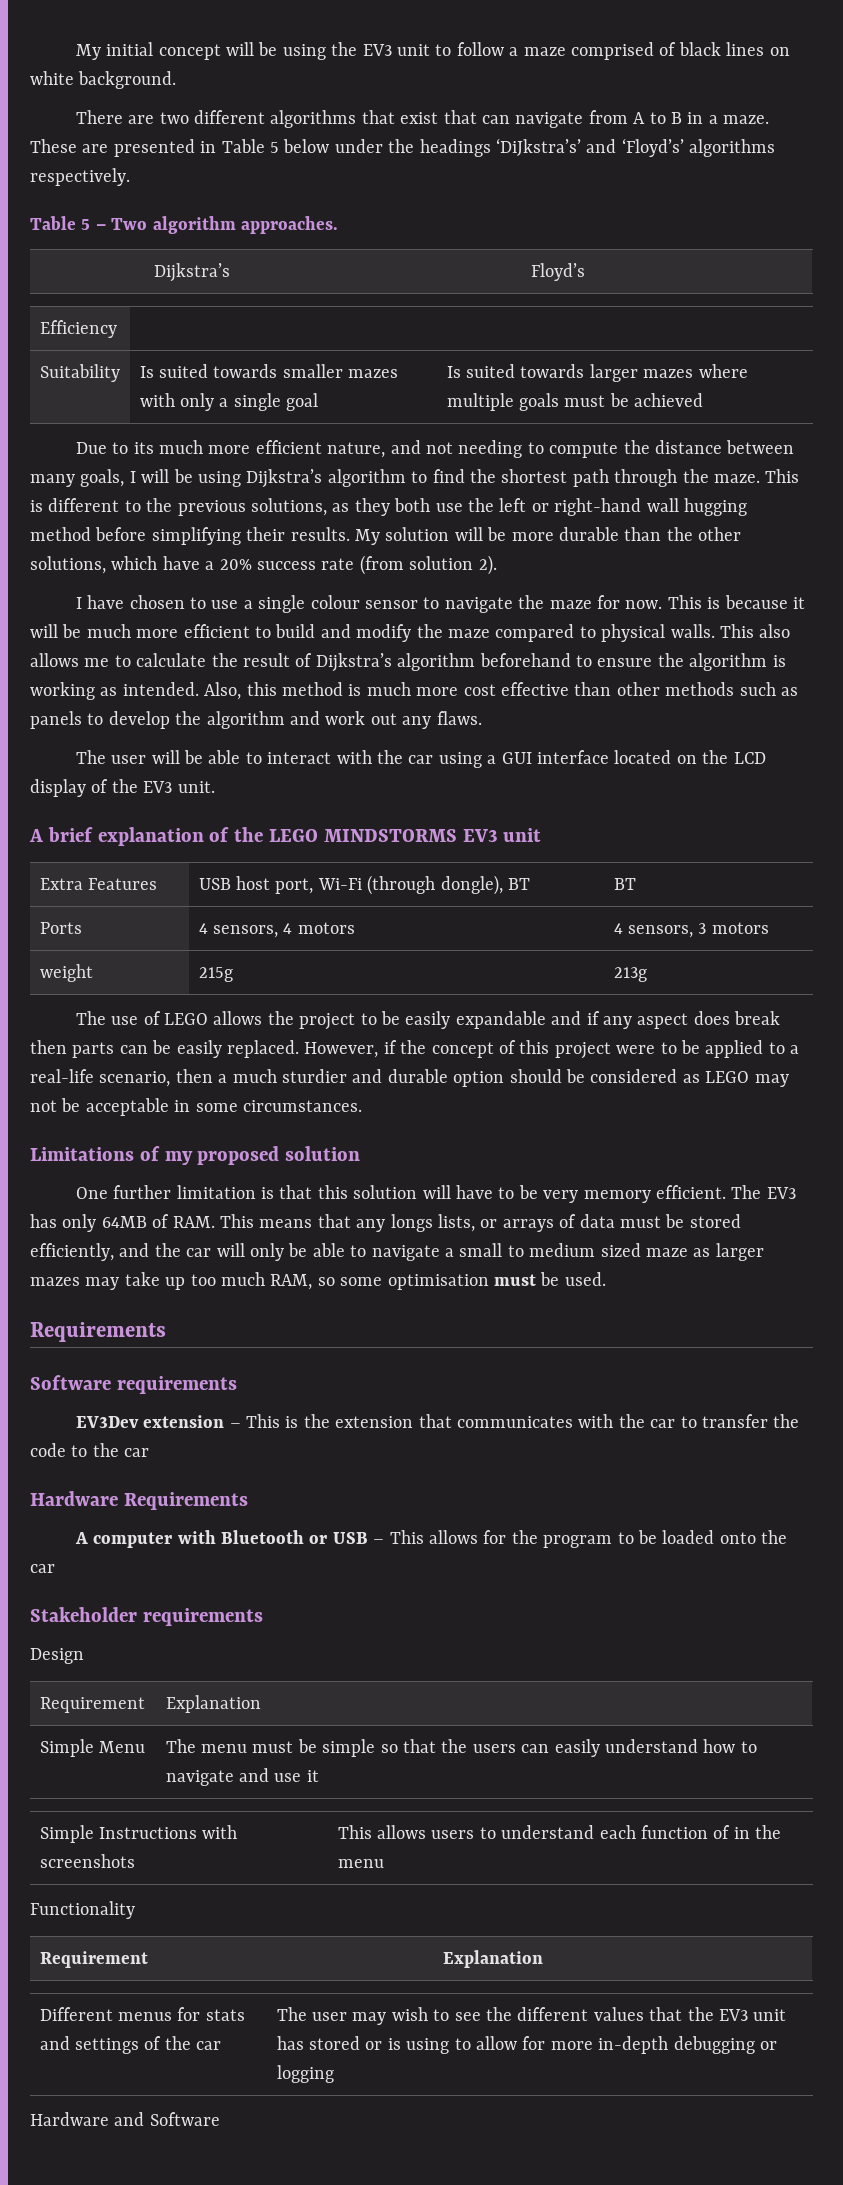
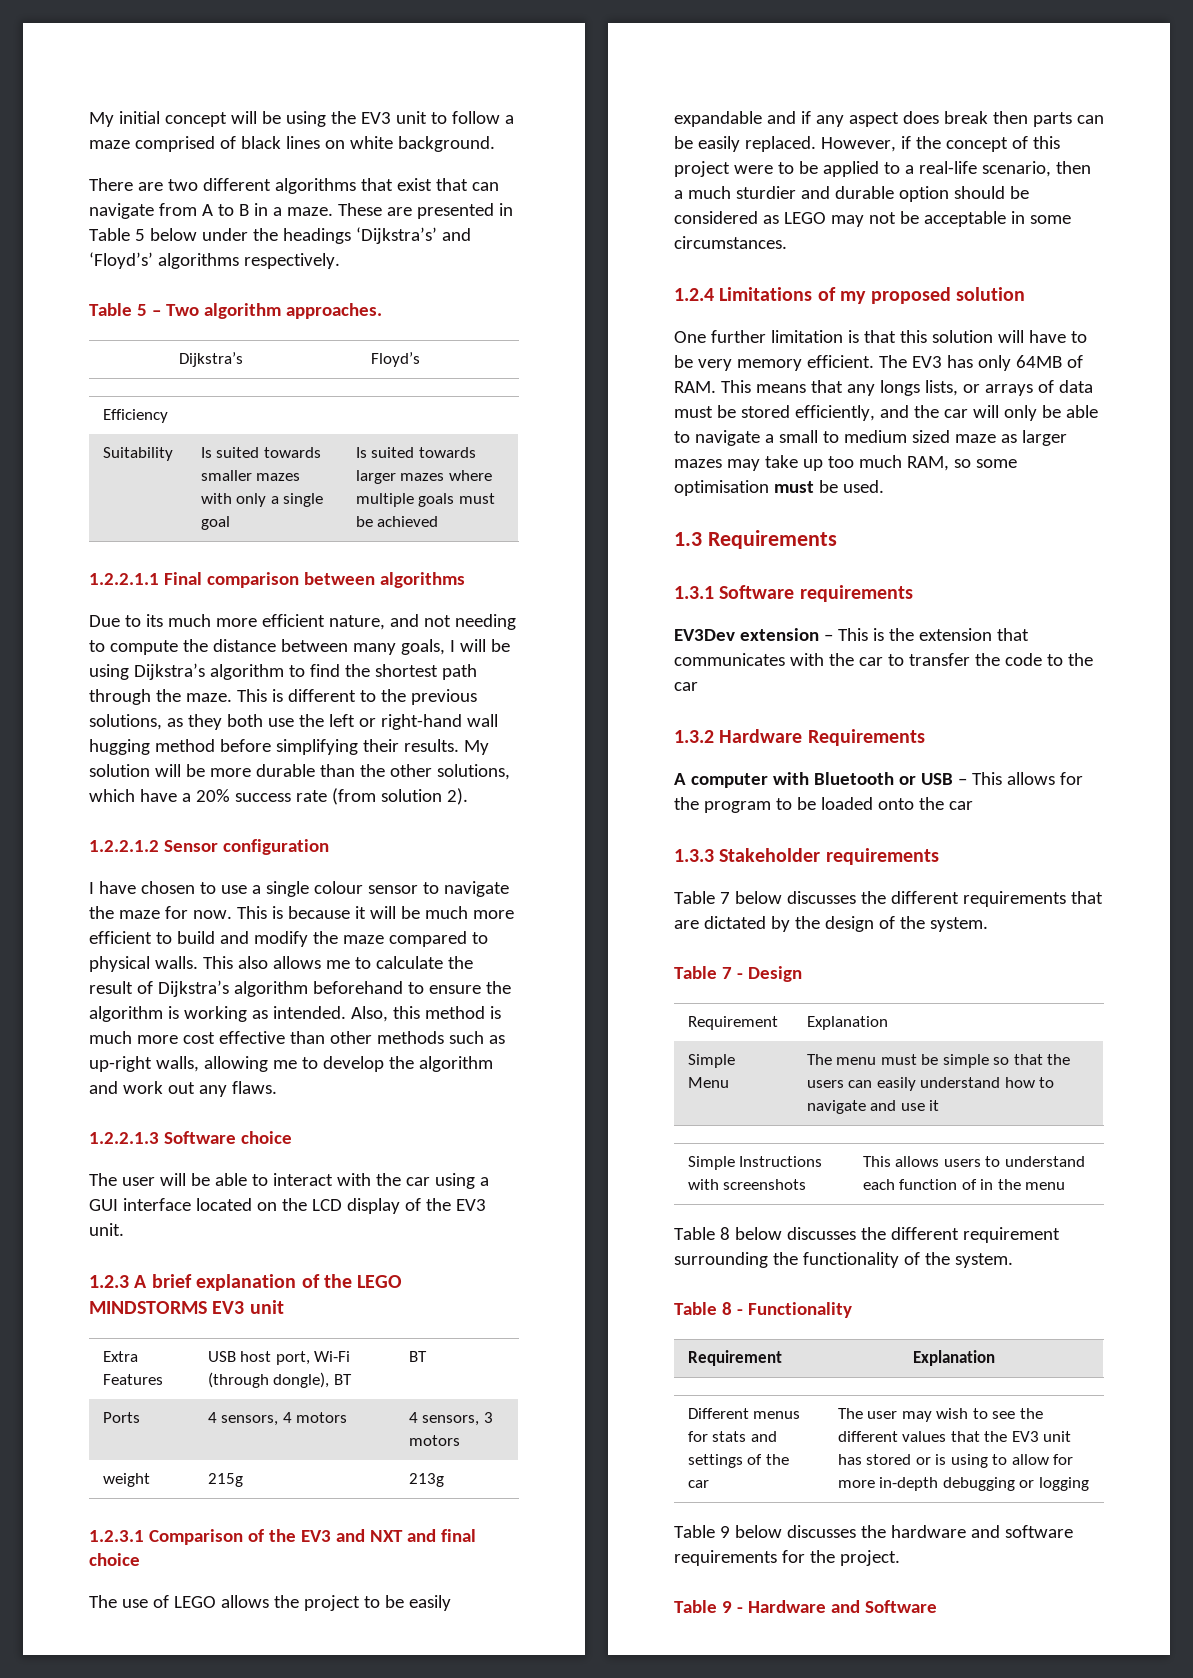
- These are presented in Table 5 below under the headings ‘DiJkstra’s’ and ‘Floyd’s’ algorithms respectively.
+ These are presented in Table 5 below under the headings ‘Dijkstra’s’ and ‘Floyd’s’ algorithms respectively.
+ 1.2.2.1.1 Final comparison between algorithms
+ 1.2.2.1.2 Sensor configuration
- Also, this method is much more cost effective than other methods such as panels to develop the algorithm and work out any flaws.
+ Also, this method is much more cost effective than other methods such as up-right walls, allowing me to develop the algorithm and work out any flaws.
+ 1.2.2.1.3 Software choice
- A brief explanation of the LEGO MINDSTORMS EV3 unit
+ 1.2.3 A brief explanation of the LEGO MINDSTORMS EV3 unit
+ 1.2.3.1 Comparison of the EV3 and NXT and final choice
- Limitations of my proposed solution
+ 1.2.4 Limitations of my proposed solution
  The EV3 has only 64MB of RAM. This means that any longs lists, or arrays of data must be stored efficiently, and the car will only be able to navigate a small to medium sized maze as larger mazes may take up too much RAM, so some optimisation must be used.
- Requirements
- Software requirements
+ 1.3 Requirements
+ 1.3.1 Software requirements
- Hardware Requirements
+ 1.3.2 Hardware Requirements
- Stakeholder requirements
+ 1.3.3 Stakeholder requirements
- Design
+ Table 7 below discusses the different requirements that are dictated by the design of the system.
+ Table 7 - Design
- Functionality
+ Table 8 below discusses the different requirement surrounding the functionality of the system.
+ Table 8 - Functionality
- Hardware and Software
+ Table 9 below discusses the hardware and software requirements for the project.
+ Table 9 - Hardware and Software

